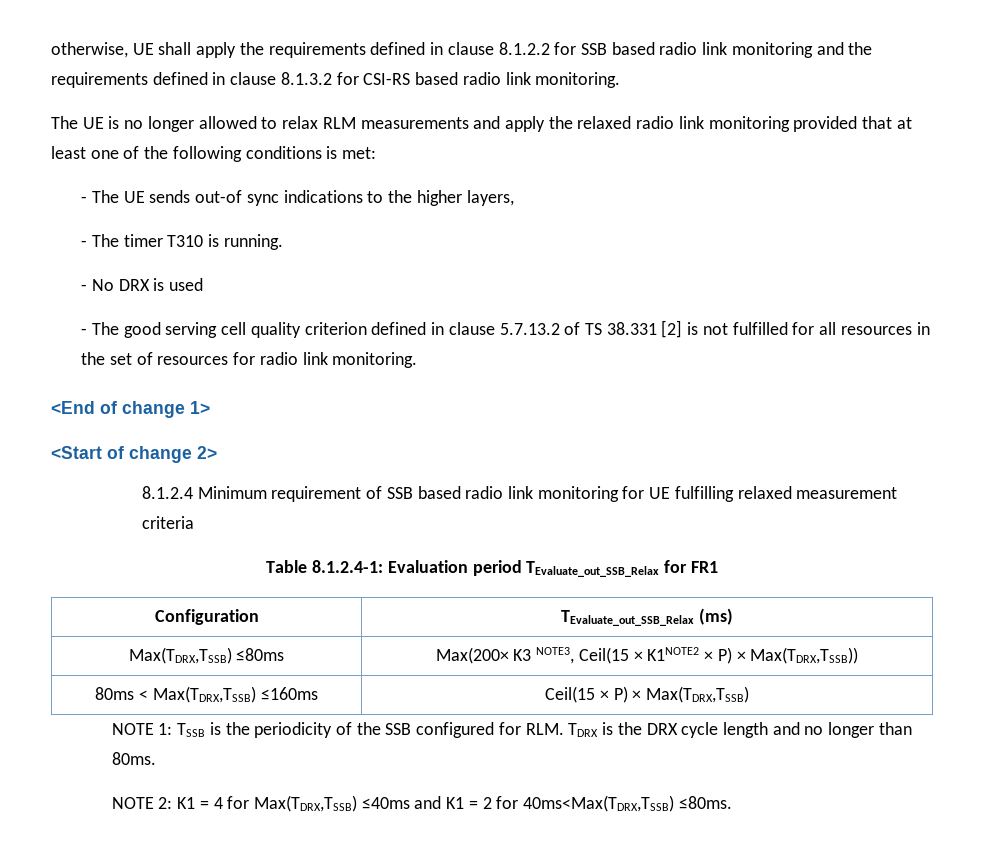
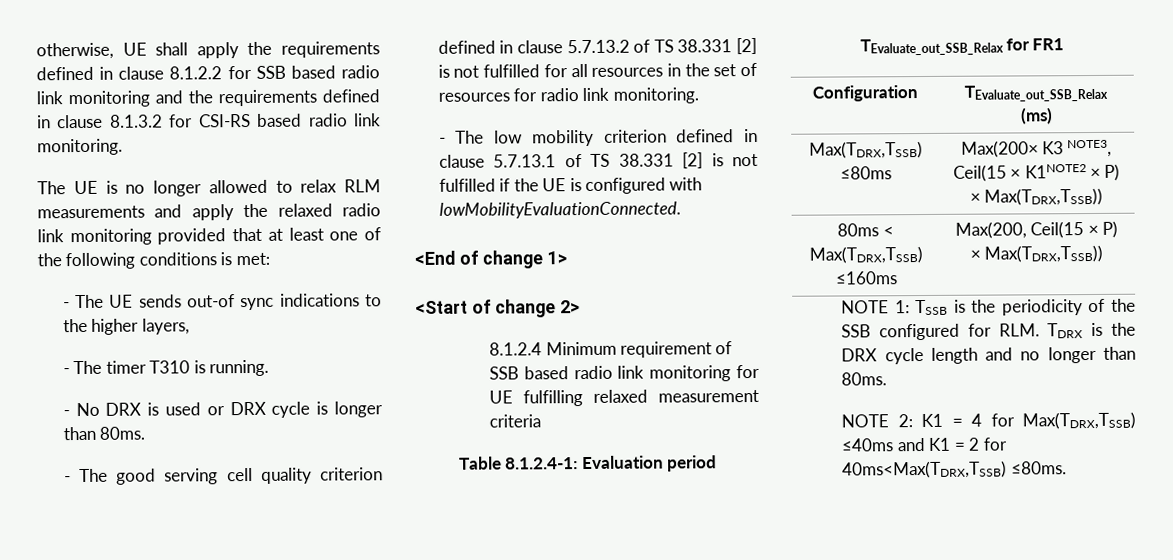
- - No DRX is used
+ - No DRX is used or DRX cycle is longer than 80ms.
+ - The low mobility criterion defined in clause 5.7.13.1 of TS 38.331 [2] is not fulfilled if the UE is configured with lowMobilityEvaluationConnected.
- 80ms < Max(TDRX,TSSB) ≤160ms | Ceil(15 × P) × Max(TDRX,TSSB)
+ 80ms < Max(TDRX,TSSB) ≤160ms | Max(200, Ceil(15 × P) × Max(TDRX,TSSB))

